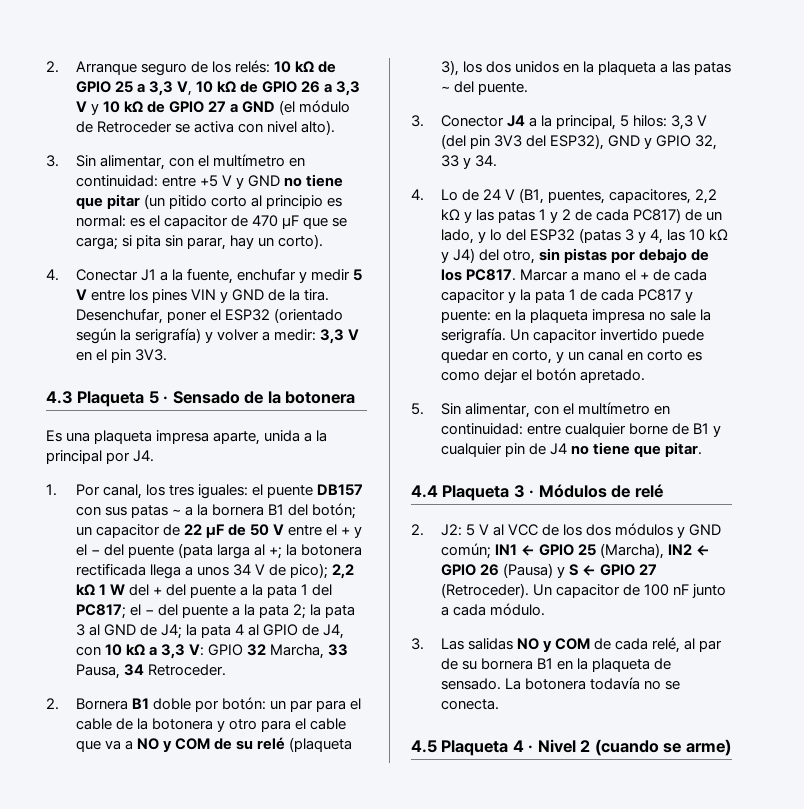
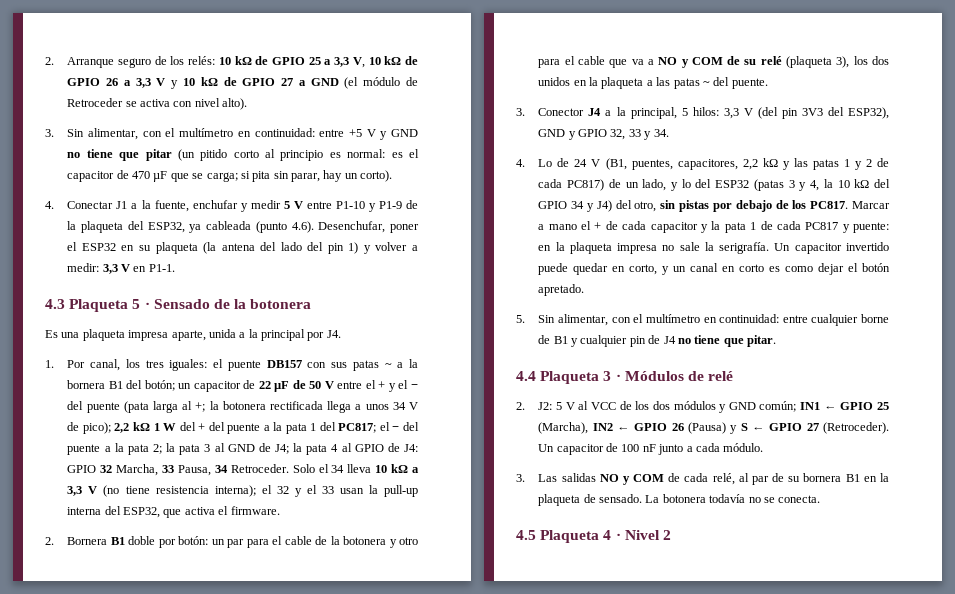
- 4. Conectar J1 a la fuente, enchufar y medir 5 V entre los pines VIN y GND de la tira. Desenchufar, poner el ESP32 (orientado según la serigrafía) y volver a medir: 3,3 V en el pin 3V3.
+ 4. Conectar J1 a la fuente, enchufar y medir 5 V entre P1-10 y P1-9 de la plaqueta del ESP32, ya cableada (punto 4.6). Desenchufar, poner el ESP32 en su plaqueta (la antena del lado del pin 1) y volver a medir: 3,3 V en P1-1.
- la pata 4 al GPIO de J4, con 10 kΩ a 3,3 V:
+ la pata 4 al GPIO de J4:
+ Solo el 34 lleva 10 kΩ a 3,3 V (no tiene resistencia interna); el 32 y el 33 usan la pull-up interna del ESP32, que activa el firmware.
- 4. Lo de 24 V (B1, puentes, capacitores, 2,2 kΩ y las patas 1 y 2 de cada PC817) de un lado, y lo del ESP32 (patas 3 y 4, las 10 kΩ y J4) del otro, sin pistas por debajo de los PC817.
+ 4. Lo de 24 V (B1, puentes, capacitores, 2,2 kΩ y las patas 1 y 2 de cada PC817) de un lado, y lo del ESP32 (patas 3 y 4, la 10 kΩ del GPIO 34 y J4) del otro, sin pistas por debajo de los PC817.
- 4.5 Plaqueta 4 · Nivel 2 (cuando se arme)
+ 4.5 Plaqueta 4 · Nivel 2

